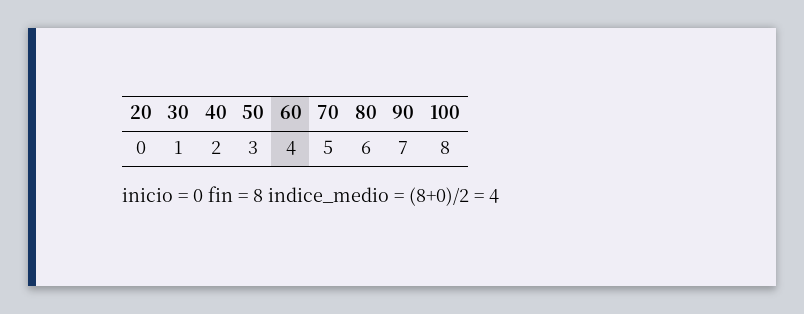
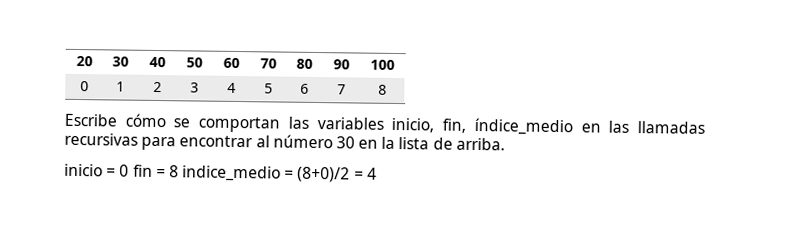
+ Escribe cómo se comportan las variables inicio, fin, índice_medio en las llamadas recursivas para encontrar al número 30 en la lista de arriba.

